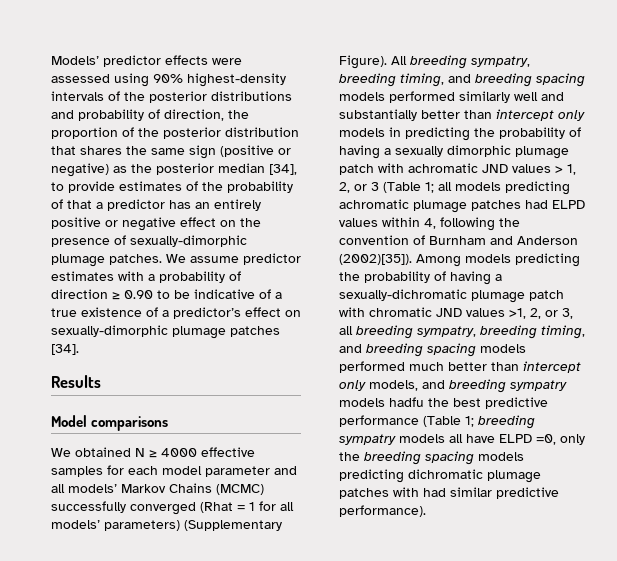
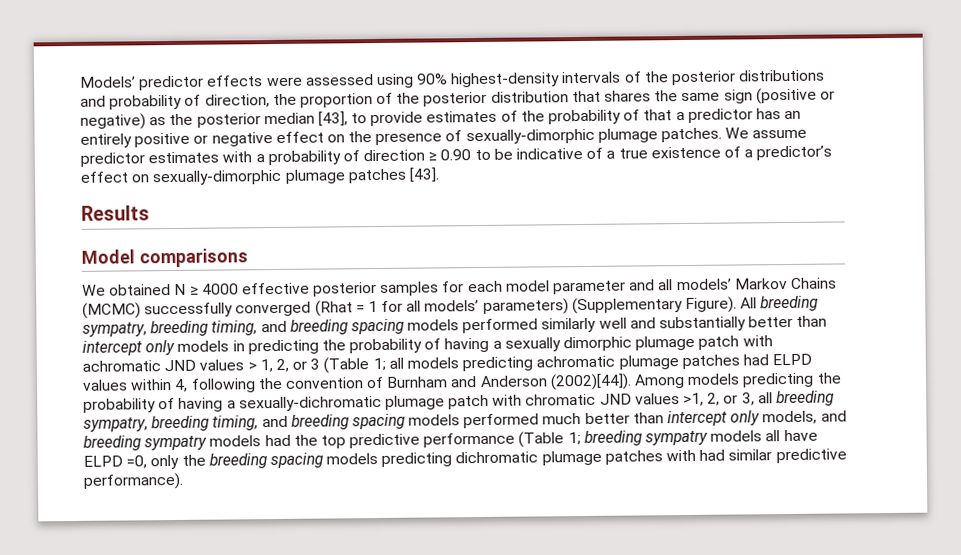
- Models’ predictor effects were assessed using 90% highest-density intervals of the posterior distributions and probability of direction, the proportion of the posterior distribution that shares the same sign (positive or negative) as the posterior median [34], to provide estimates of the probability of that a predictor has an entirely positive or negative effect on the presence of sexually-dimorphic plumage patches.
+ Models’ predictor effects were assessed using 90% highest-density intervals of the posterior distributions and probability of direction, the proportion of the posterior distribution that shares the same sign (positive or negative) as the posterior median [43], to provide estimates of the probability of that a predictor has an entirely positive or negative effect on the presence of sexually-dimorphic plumage patches.
- We assume predictor estimates with a probability of direction ≥ 0.90 to be indicative of a true existence of a predictor’s effect on sexually-dimorphic plumage patches [34].
+ We assume predictor estimates with a probability of direction ≥ 0.90 to be indicative of a true existence of a predictor’s effect on sexually-dimorphic plumage patches [43].
- We obtained N ≥ 4000 effective samples for each model parameter and all models’ Markov Chains (MCMC) successfully converged (Rhat = 1 for all models’ parameters) (Supplementary Figure).
+ We obtained N ≥ 4000 effective posterior samples for each model parameter and all models’ Markov Chains (MCMC) successfully converged (Rhat = 1 for all models’ parameters) (Supplementary Figure).
- All breeding sympatry, breeding timing, and breeding spacing models performed similarly well and substantially better than intercept only models in predicting the probability of having a sexually dimorphic plumage patch with achromatic JND values > 1, 2, or 3 (Table 1; all models predicting achromatic plumage patches had ELPD values within 4, following the convention of Burnham and Anderson (2002)[35]).
+ All breeding sympatry, breeding timing, and breeding spacing models performed similarly well and substantially better than intercept only models in predicting the probability of having a sexually dimorphic plumage patch with achromatic JND values > 1, 2, or 3 (Table 1; all models predicting achromatic plumage patches had ELPD values within 4, following the convention of Burnham and Anderson (2002)[44]).
- Among models predicting the probability of having a sexually-dichromatic plumage patch with chromatic JND values >1, 2, or 3, all breeding sympatry, breeding timing, and breeding spacing models performed much better than intercept only models, and breeding sympatry models hadfu the best predictive performance (Table 1;
+ Among models predicting the probability of having a sexually-dichromatic plumage patch with chromatic JND values >1, 2, or 3, all breeding sympatry, breeding timing, and breeding spacing models performed much better than intercept only models, and breeding sympatry models had the top predictive performance (Table 1;

